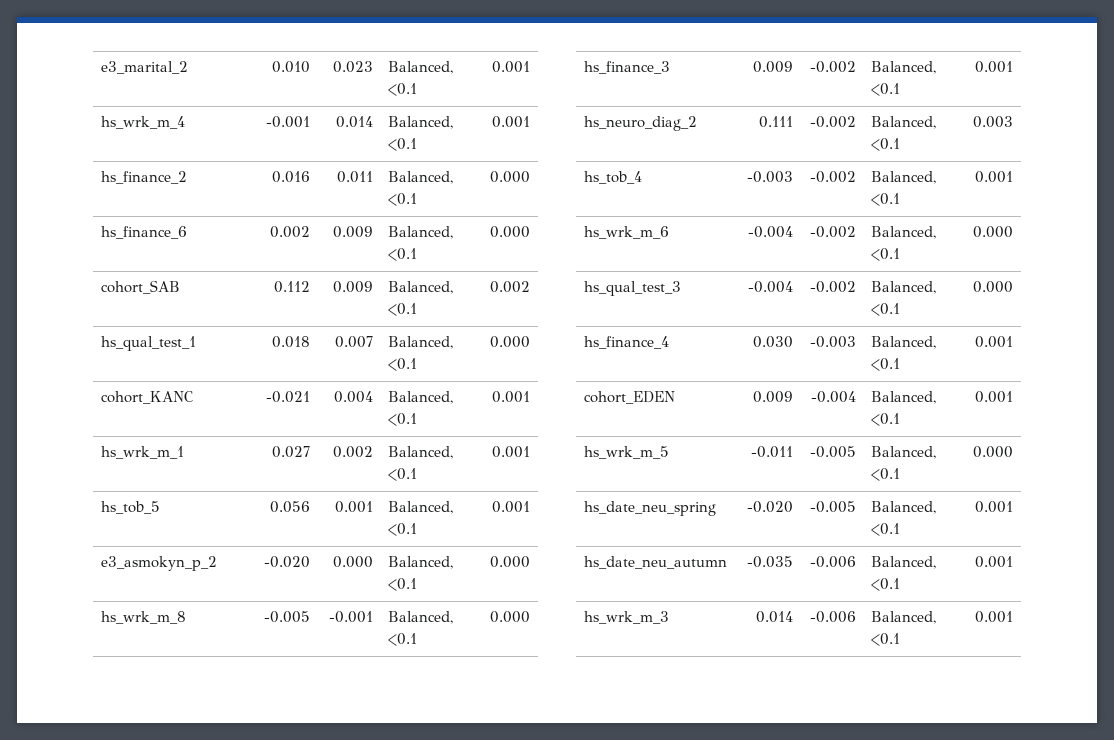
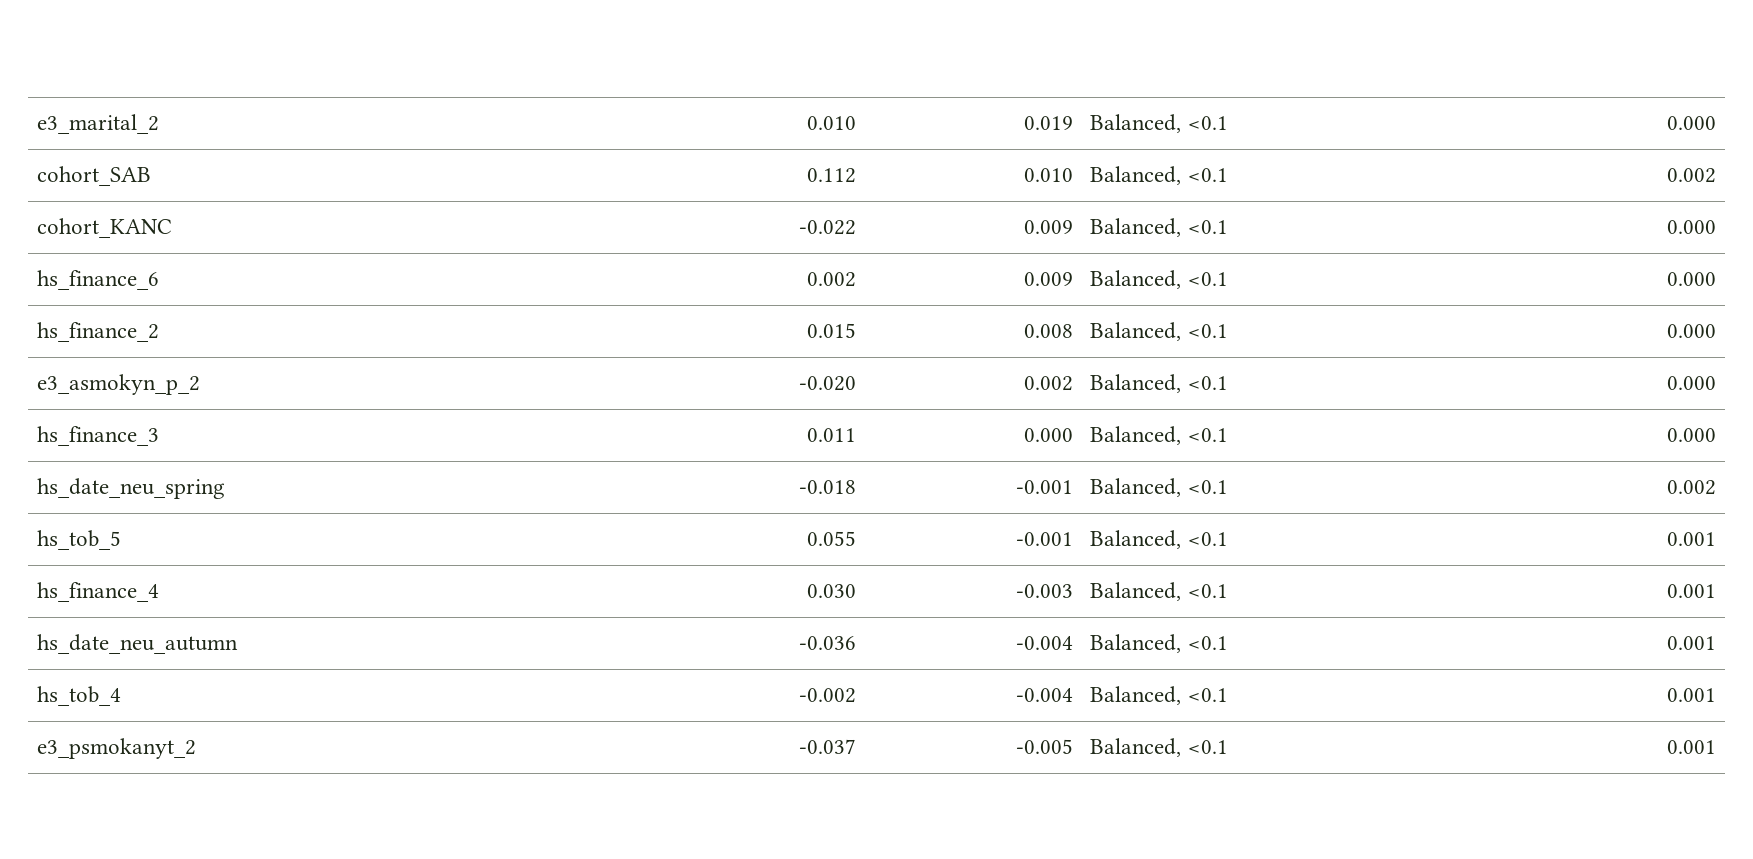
- e3_marital_2 | 0.010 | 0.023 | Balanced, <0.1 | 0.001
- hs_wrk_m_4 | -0.001 | 0.014 | Balanced, <0.1 | 0.001
- hs_finance_2 | 0.016 | 0.011 | Balanced, <0.1 | 0.000
+ e3_marital_2 | 0.010 | 0.019 | Balanced, <0.1 | 0.000
+ cohort_SAB | 0.112 | 0.010 | Balanced, <0.1 | 0.002
+ cohort_KANC | -0.022 | 0.009 | Balanced, <0.1 | 0.000
- cohort_SAB | 0.112 | 0.009 | Balanced, <0.1 | 0.002
- hs_qual_test_1 | 0.018 | 0.007 | Balanced, <0.1 | 0.000
- cohort_KANC | -0.021 | 0.004 | Balanced, <0.1 | 0.001
- hs_wrk_m_1 | 0.027 | 0.002 | Balanced, <0.1 | 0.001
- hs_tob_5 | 0.056 | 0.001 | Balanced, <0.1 | 0.001
- e3_asmokyn_p_2 | -0.020 | 0.000 | Balanced, <0.1 | 0.000
+ hs_finance_2 | 0.015 | 0.008 | Balanced, <0.1 | 0.000
+ e3_asmokyn_p_2 | -0.020 | 0.002 | Balanced, <0.1 | 0.000
+ hs_finance_3 | 0.011 | 0.000 | Balanced, <0.1 | 0.000
- hs_wrk_m_8 | -0.005 | -0.001 | Balanced, <0.1 | 0.000
- hs_finance_3 | 0.009 | -0.002 | Balanced, <0.1 | 0.001
- hs_neuro_diag_2 | 0.111 | -0.002 | Balanced, <0.1 | 0.003
- hs_tob_4 | -0.003 | -0.002 | Balanced, <0.1 | 0.001
- hs_wrk_m_6 | -0.004 | -0.002 | Balanced, <0.1 | 0.000
- hs_qual_test_3 | -0.004 | -0.002 | Balanced, <0.1 | 0.000
+ hs_date_neu_spring | -0.018 | -0.001 | Balanced, <0.1 | 0.002
+ hs_tob_5 | 0.055 | -0.001 | Balanced, <0.1 | 0.001
- cohort_EDEN | 0.009 | -0.004 | Balanced, <0.1 | 0.001
- hs_wrk_m_5 | -0.011 | -0.005 | Balanced, <0.1 | 0.000
- hs_date_neu_spring | -0.020 | -0.005 | Balanced, <0.1 | 0.001
+ hs_date_neu_autumn | -0.036 | -0.004 | Balanced, <0.1 | 0.001
+ hs_tob_4 | -0.002 | -0.004 | Balanced, <0.1 | 0.001
+ e3_psmokanyt_2 | -0.037 | -0.005 | Balanced, <0.1 | 0.001
- hs_date_neu_autumn | -0.035 | -0.006 | Balanced, <0.1 | 0.001
- hs_wrk_m_3 | 0.014 | -0.006 | Balanced, <0.1 | 0.001

